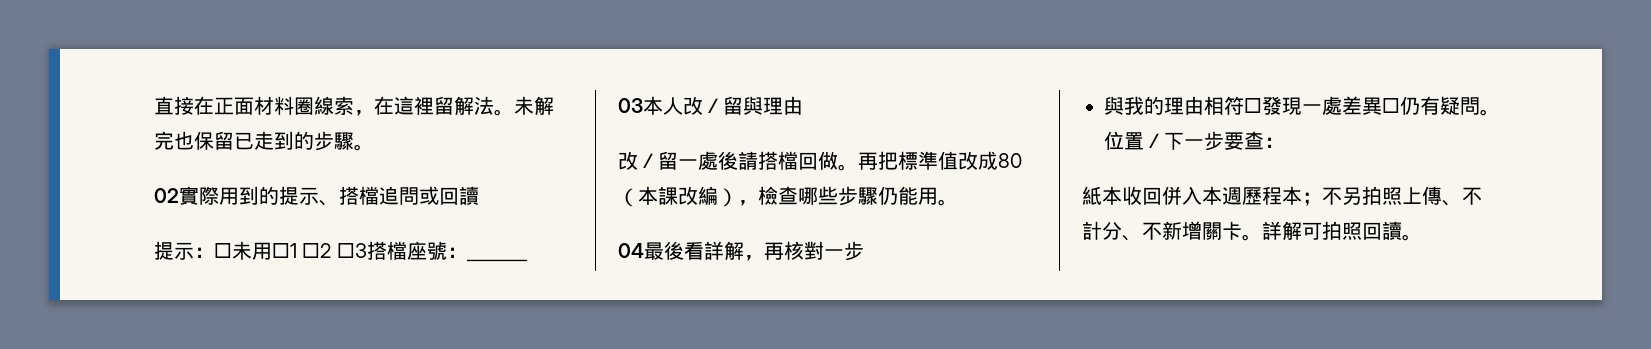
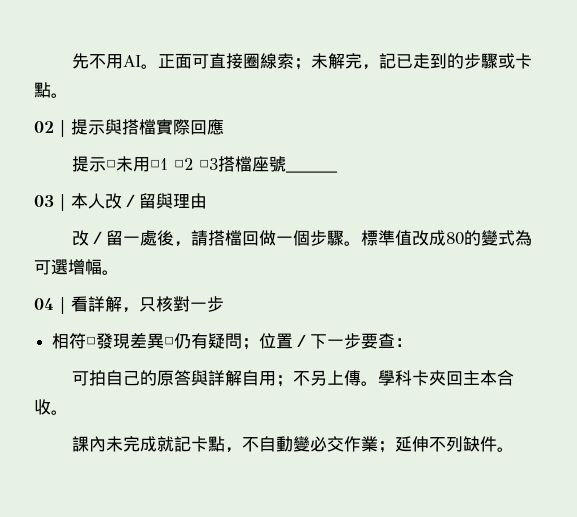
- 直接在正面材料圈線索，在這裡留解法。未解完也保留已走到的步驟。
+ 先不用AI。正面可直接圈線索；未解完，記已走到的步驟或卡點。
- 02實際用到的提示、搭檔追問或回讀
- 提示：□未用□1 □2 □3搭檔座號：＿＿＿
+ 02｜提示與搭檔實際回應
+ 提示□未用□1 □2 □3搭檔座號＿＿＿
- 03本人改／留與理由
+ 03｜本人改／留與理由
- 改／留一處後請搭檔回做。再把標準值改成80（本課改編），檢查哪些步驟仍能用。
+ 改／留一處後，請搭檔回做一個步驟。標準值改成80的變式為可選增幅。
- 04最後看詳解，再核對一步
+ 04｜看詳解，只核對一步
- 與我的理由相符□發現一處差異□仍有疑問。位置／下一步要查：
+ 相符□發現差異□仍有疑問；位置／下一步要查：
- 紙本收回併入本週歷程本；不另拍照上傳、不計分、不新增關卡。詳解可拍照回讀。
+ 可拍自己的原答與詳解自用；不另上傳。學科卡夾回主本合收。
+ 課內未完成就記卡點，不自動變必交作業；延伸不列缺件。

